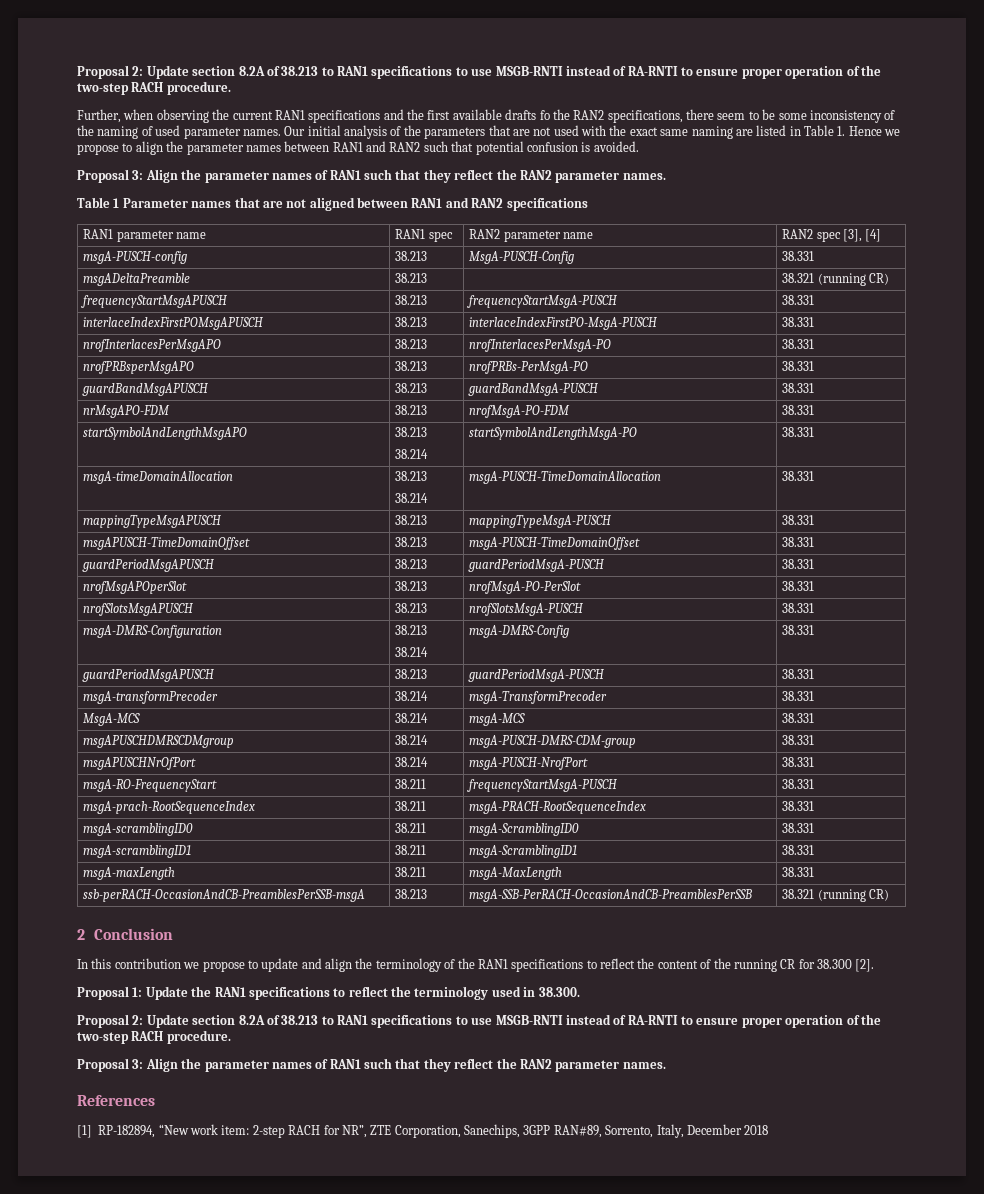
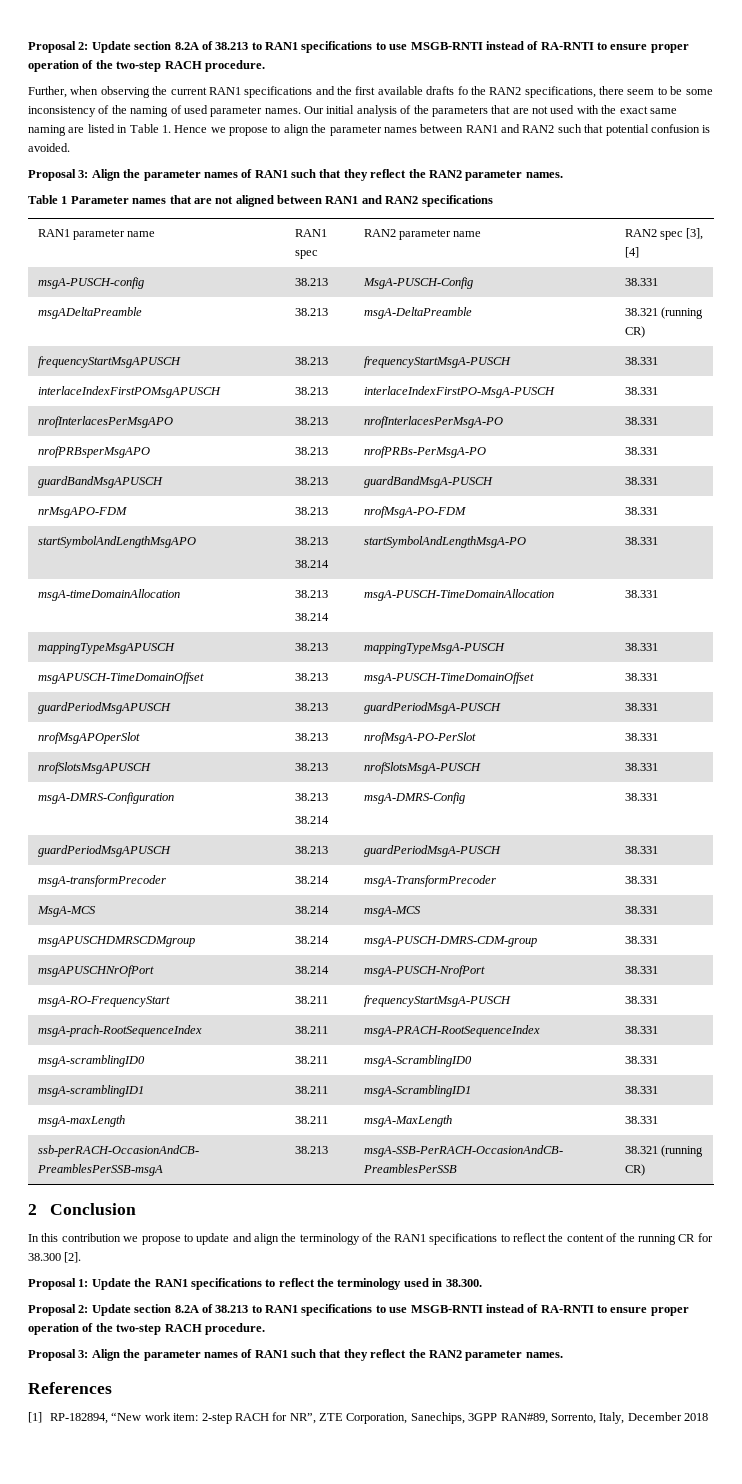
- msgADeltaPreamble | 38.213 | | 38.321 (running CR)
+ msgADeltaPreamble | 38.213 | msgA-DeltaPreamble | 38.321 (running CR)

